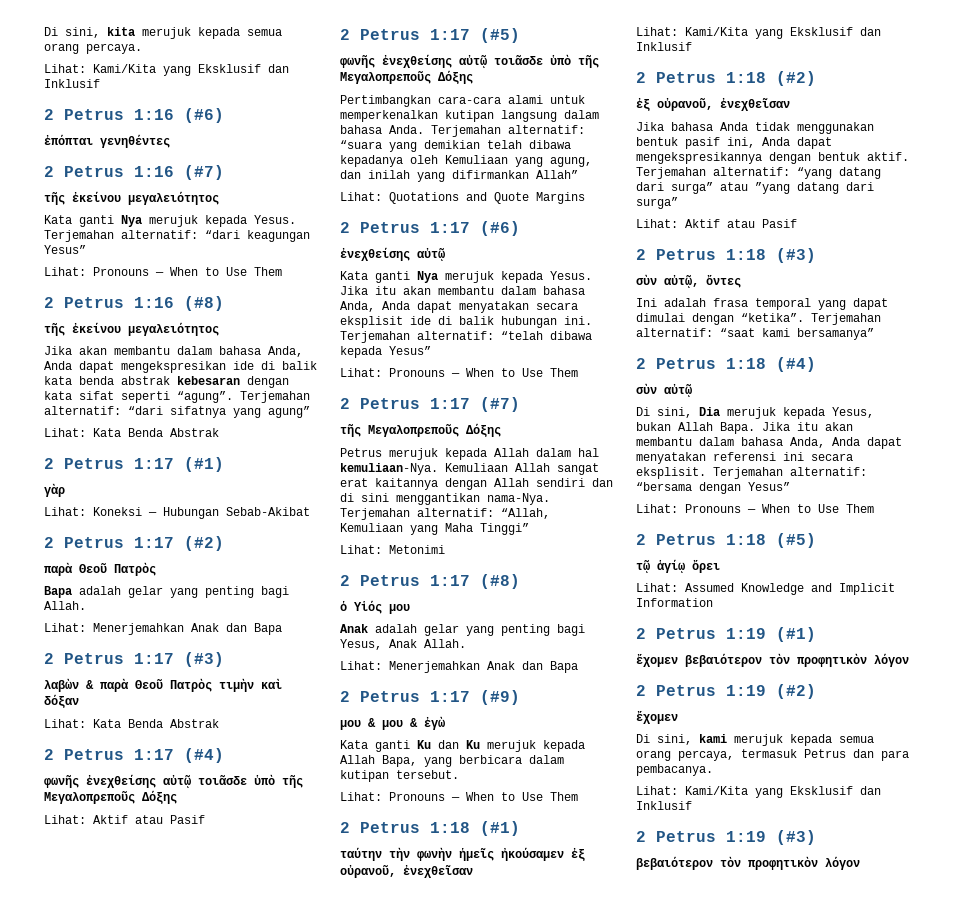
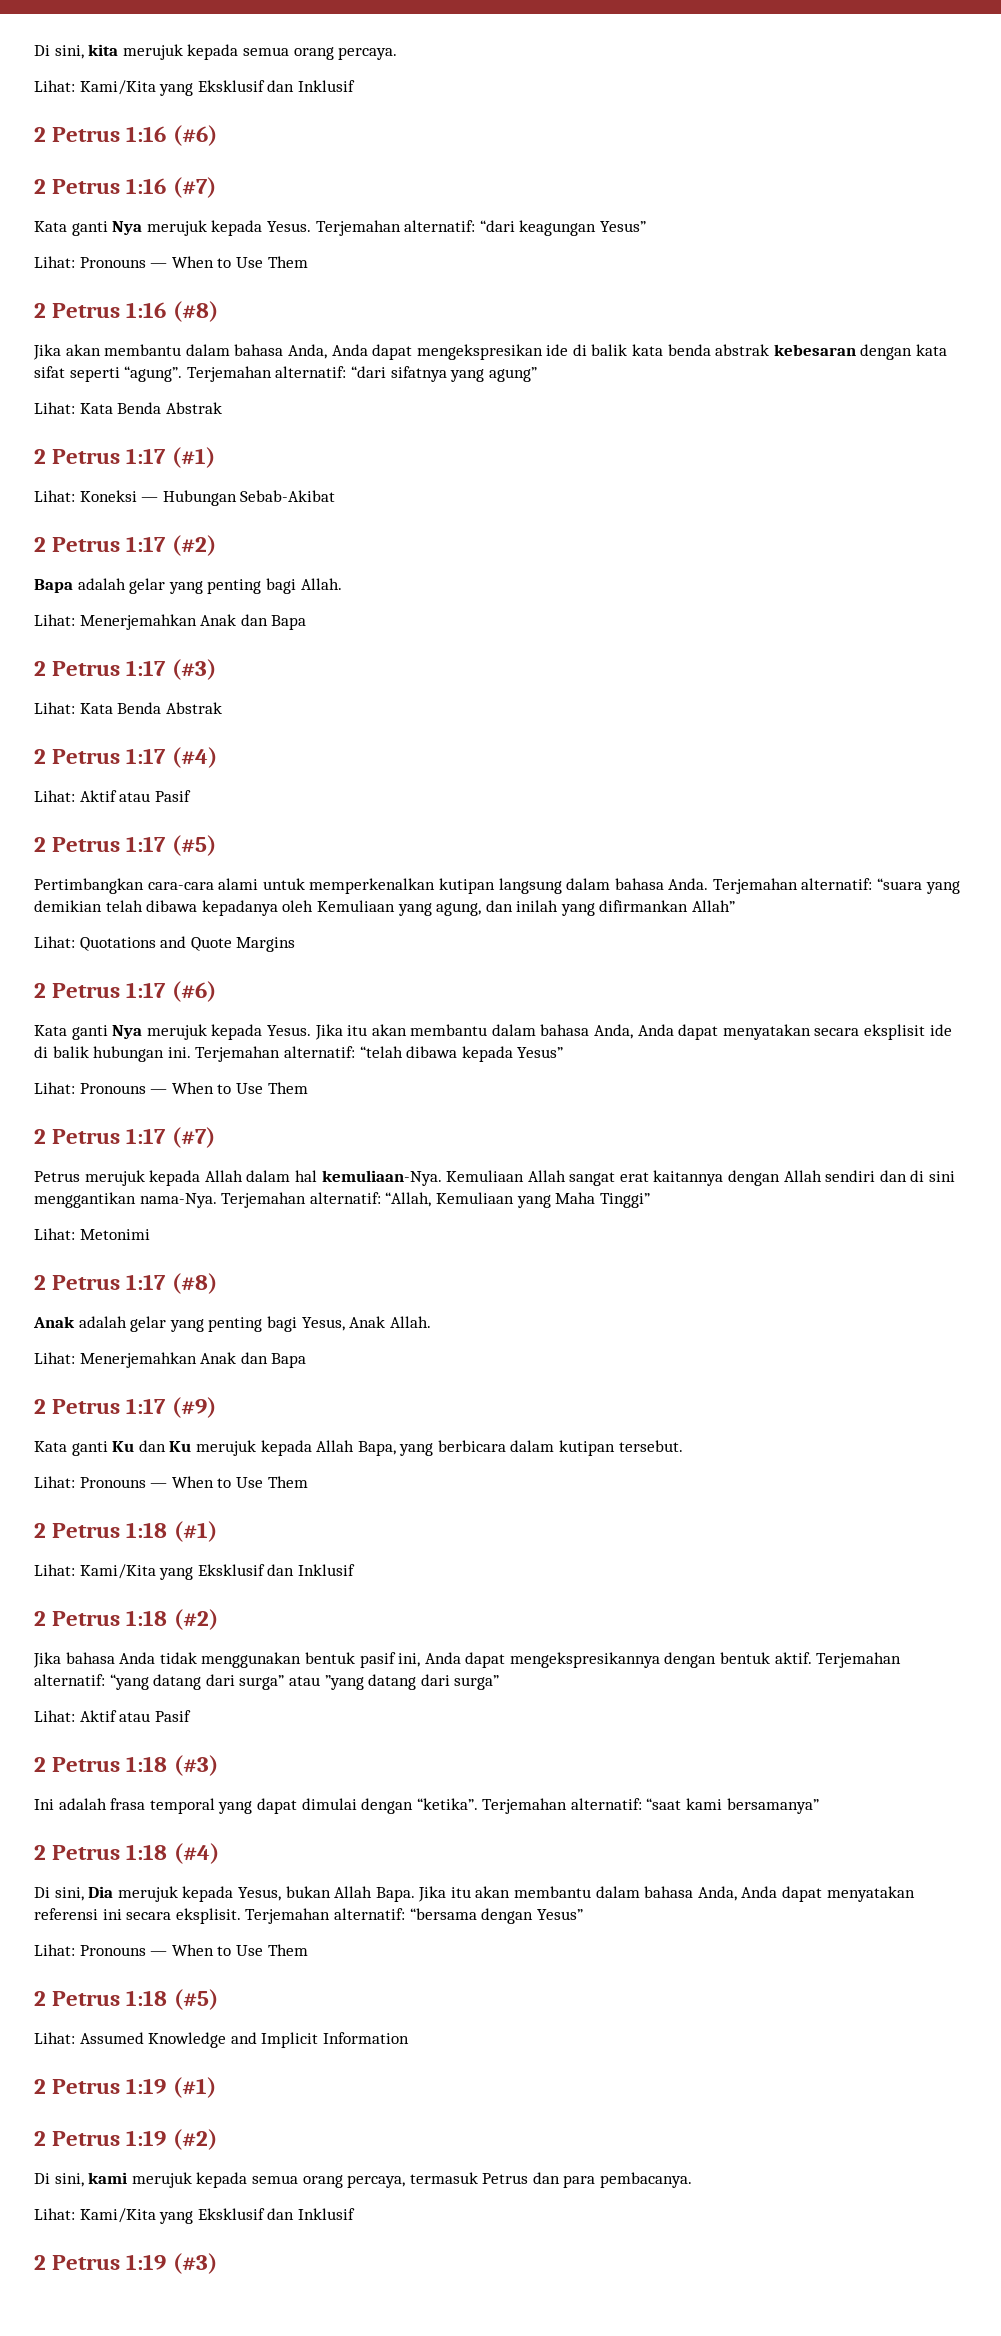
- ἐπόπται γενηθέντες
  2 Petrus 1:16 (#7)
- τῆς ἐκείνου μεγαλειότητος
  2 Petrus 1:16 (#8)
- τῆς ἐκείνου μεγαλειότητος
- γὰρ
  2 Petrus 1:17 (#2)
- παρὰ Θεοῦ Πατρὸς
- λαβὼν & παρὰ Θεοῦ Πατρὸς τιμὴν καὶ δόξαν
  2 Petrus 1:17 (#4)
- φωνῆς ἐνεχθείσης αὐτῷ τοιᾶσδε ὑπὸ τῆς Μεγαλοπρεποῦς Δόξης
  2 Petrus 1:17 (#5)
- φωνῆς ἐνεχθείσης αὐτῷ τοιᾶσδε ὑπὸ τῆς Μεγαλοπρεποῦς Δόξης
  2 Petrus 1:17 (#6)
- ἐνεχθείσης αὐτῷ
  2 Petrus 1:17 (#7)
- τῆς Μεγαλοπρεποῦς Δόξης
- ὁ Υἱός μου
- μου & μου & ἐγὼ
- ταύτην τὴν φωνὴν ἡμεῖς ἠκούσαμεν ἐξ οὐρανοῦ, ἐνεχθεῖσαν
  2 Petrus 1:18 (#2)
- ἐξ οὐρανοῦ, ἐνεχθεῖσαν
- σὺν αὐτῷ, ὄντες
- σὺν αὐτῷ
- τῷ ἁγίῳ ὄρει
- ἔχομεν βεβαιότερον τὸν προφητικὸν λόγον
  2 Petrus 1:19 (#2)
- ἔχομεν
  2 Petrus 1:19 (#3)
- βεβαιότερον τὸν προφητικὸν λόγον

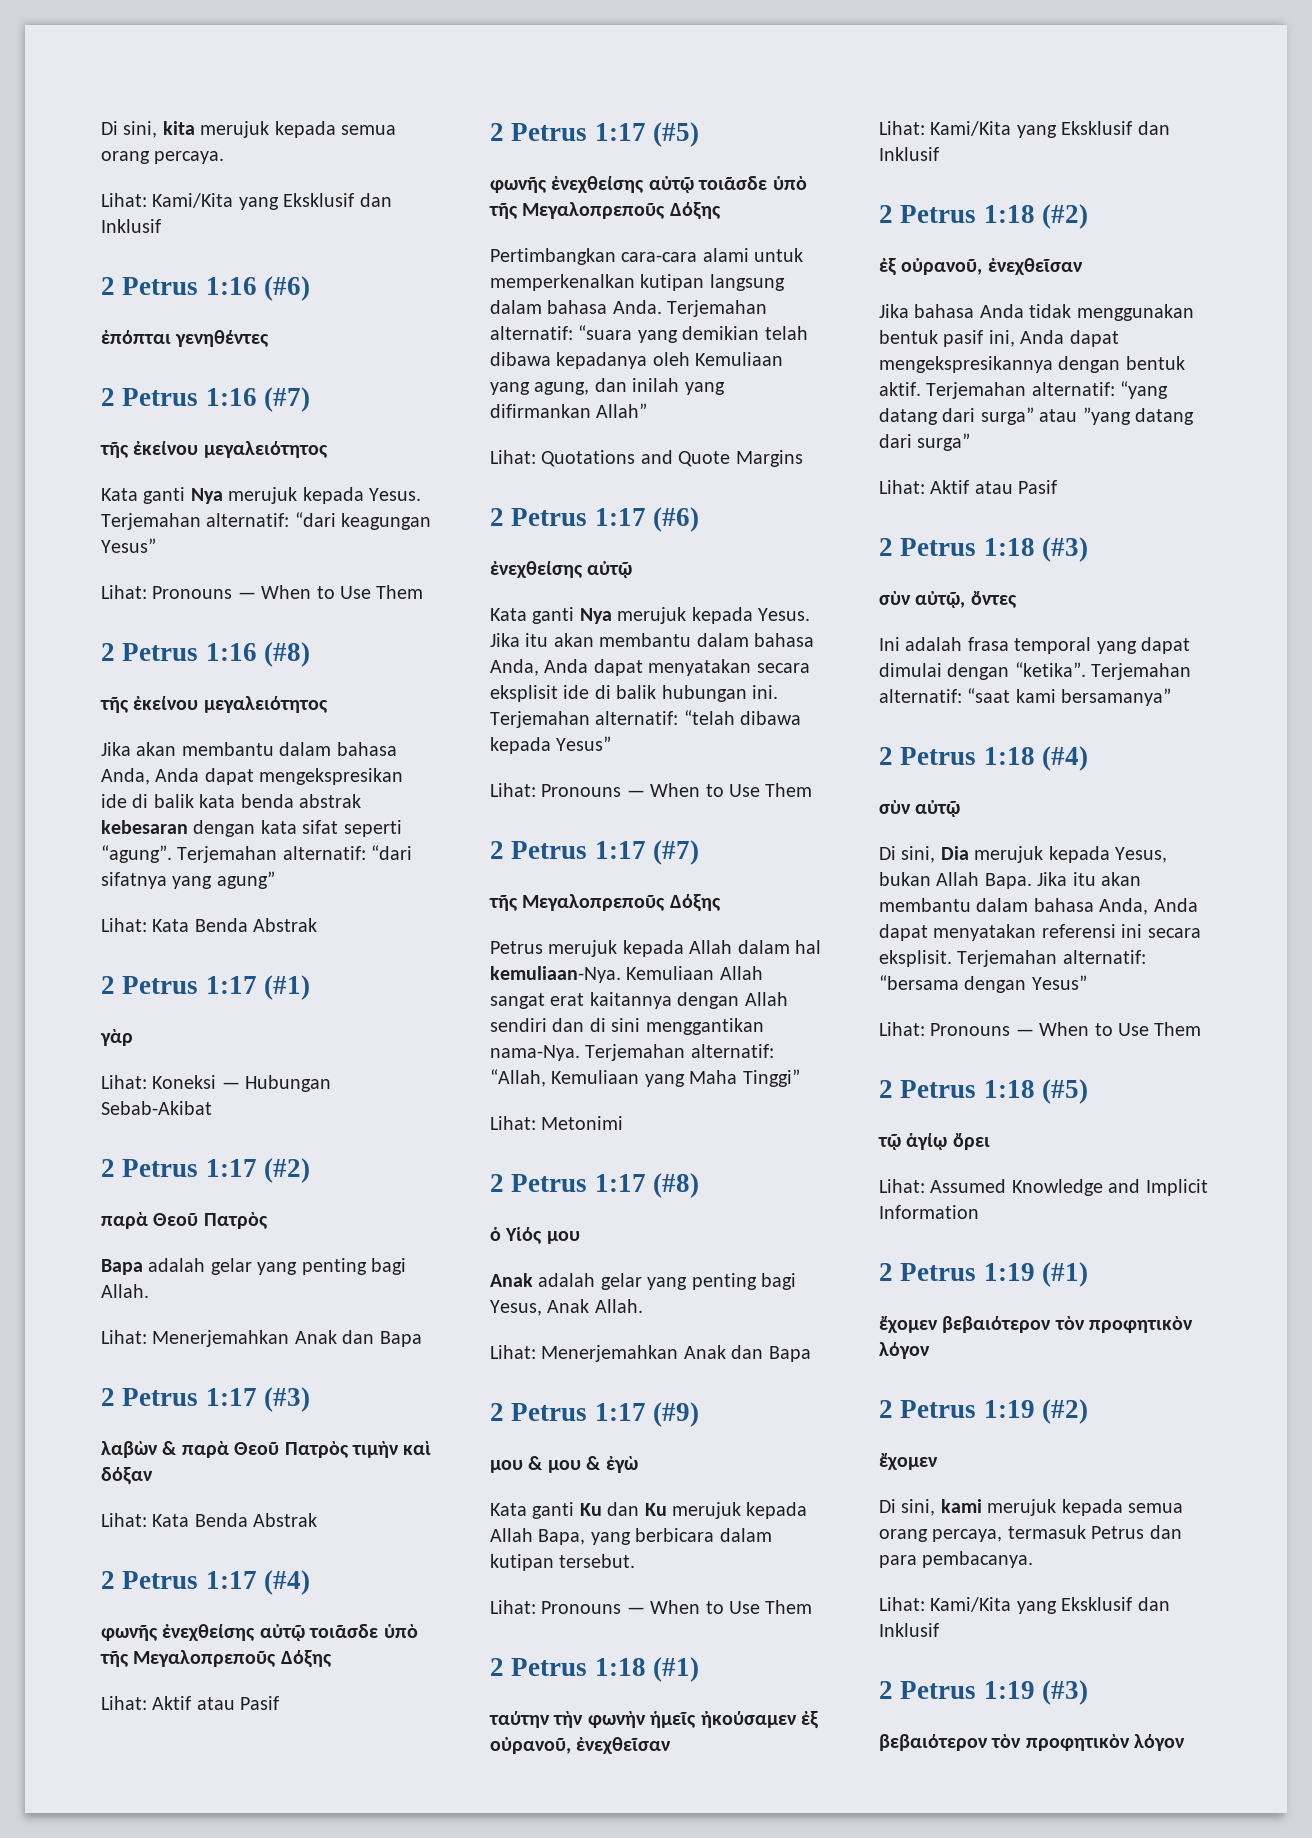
+ ἐπόπται γενηθέντες
  2 Petrus 1:16 (#7)
+ τῆς ἐκείνου μεγαλειότητος
  2 Petrus 1:16 (#8)
+ τῆς ἐκείνου μεγαλειότητος
+ γὰρ
  2 Petrus 1:17 (#2)
+ παρὰ Θεοῦ Πατρὸς
+ λαβὼν & παρὰ Θεοῦ Πατρὸς τιμὴν καὶ δόξαν
  2 Petrus 1:17 (#4)
+ φωνῆς ἐνεχθείσης αὐτῷ τοιᾶσδε ὑπὸ τῆς Μεγαλοπρεποῦς Δόξης
  2 Petrus 1:17 (#5)
+ φωνῆς ἐνεχθείσης αὐτῷ τοιᾶσδε ὑπὸ τῆς Μεγαλοπρεποῦς Δόξης
  2 Petrus 1:17 (#6)
+ ἐνεχθείσης αὐτῷ
  2 Petrus 1:17 (#7)
+ τῆς Μεγαλοπρεποῦς Δόξης
+ ὁ Υἱός μου
+ μου & μου & ἐγὼ
+ ταύτην τὴν φωνὴν ἡμεῖς ἠκούσαμεν ἐξ οὐρανοῦ, ἐνεχθεῖσαν
  2 Petrus 1:18 (#2)
+ ἐξ οὐρανοῦ, ἐνεχθεῖσαν
+ σὺν αὐτῷ, ὄντες
+ σὺν αὐτῷ
+ τῷ ἁγίῳ ὄρει
+ ἔχομεν βεβαιότερον τὸν προφητικὸν λόγον
  2 Petrus 1:19 (#2)
+ ἔχομεν
  2 Petrus 1:19 (#3)
+ βεβαιότερον τὸν προφητικὸν λόγον

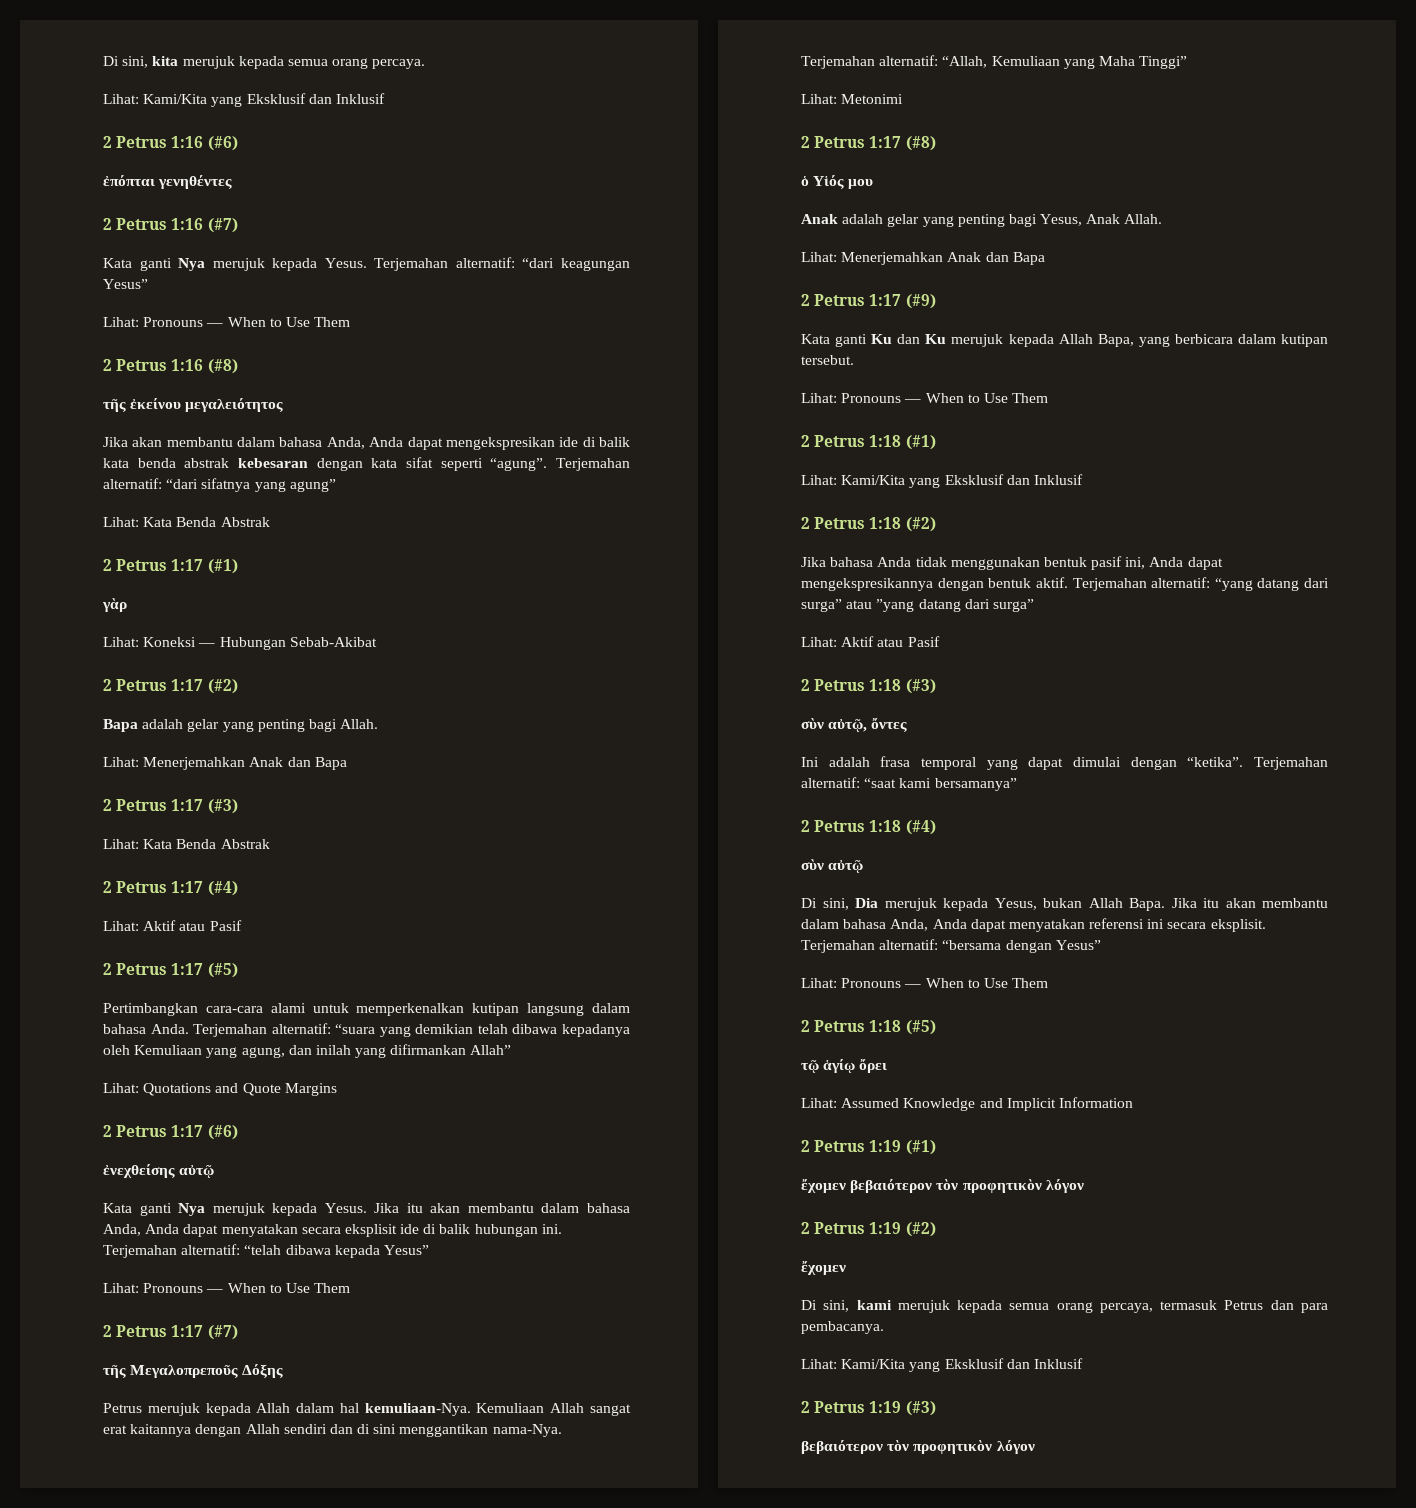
  2 Petrus 1:16 (#7)
- τῆς ἐκείνου μεγαλειότητος
  2 Petrus 1:17 (#2)
- παρὰ Θεοῦ Πατρὸς
- λαβὼν & παρὰ Θεοῦ Πατρὸς τιμὴν καὶ δόξαν
  2 Petrus 1:17 (#4)
- φωνῆς ἐνεχθείσης αὐτῷ τοιᾶσδε ὑπὸ τῆς Μεγαλοπρεποῦς Δόξης
  2 Petrus 1:17 (#5)
- φωνῆς ἐνεχθείσης αὐτῷ τοιᾶσδε ὑπὸ τῆς Μεγαλοπρεποῦς Δόξης
- μου & μου & ἐγὼ
- ταύτην τὴν φωνὴν ἡμεῖς ἠκούσαμεν ἐξ οὐρανοῦ, ἐνεχθεῖσαν
  2 Petrus 1:18 (#2)
- ἐξ οὐρανοῦ, ἐνεχθεῖσαν

